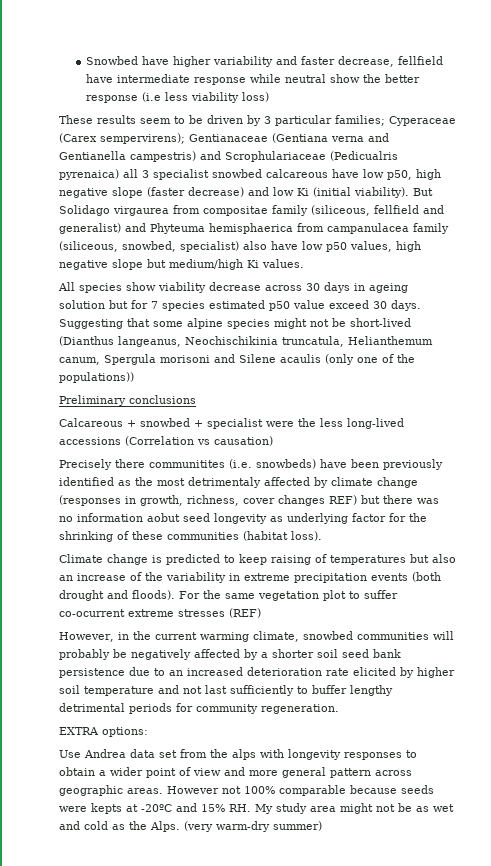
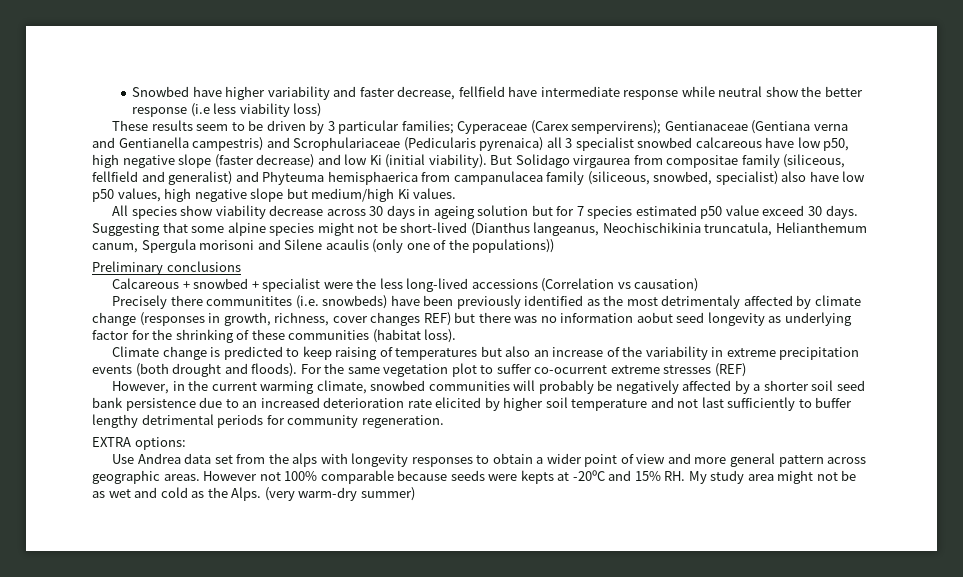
- These results seem to be driven by 3 particular families; Cyperaceae (Carex sempervirens); Gentianaceae (Gentiana verna and Gentianella campestris) and Scrophulariaceae (Pedicualris pyrenaica) all 3 specialist snowbed calcareous have low p50, high negative slope (faster decrease) and low Ki (initial viability).
+ These results seem to be driven by 3 particular families; Cyperaceae (Carex sempervirens); Gentianaceae (Gentiana verna and Gentianella campestris) and Scrophulariaceae (Pedicularis pyrenaica) all 3 specialist snowbed calcareous have low p50, high negative slope (faster decrease) and low Ki (initial viability).

